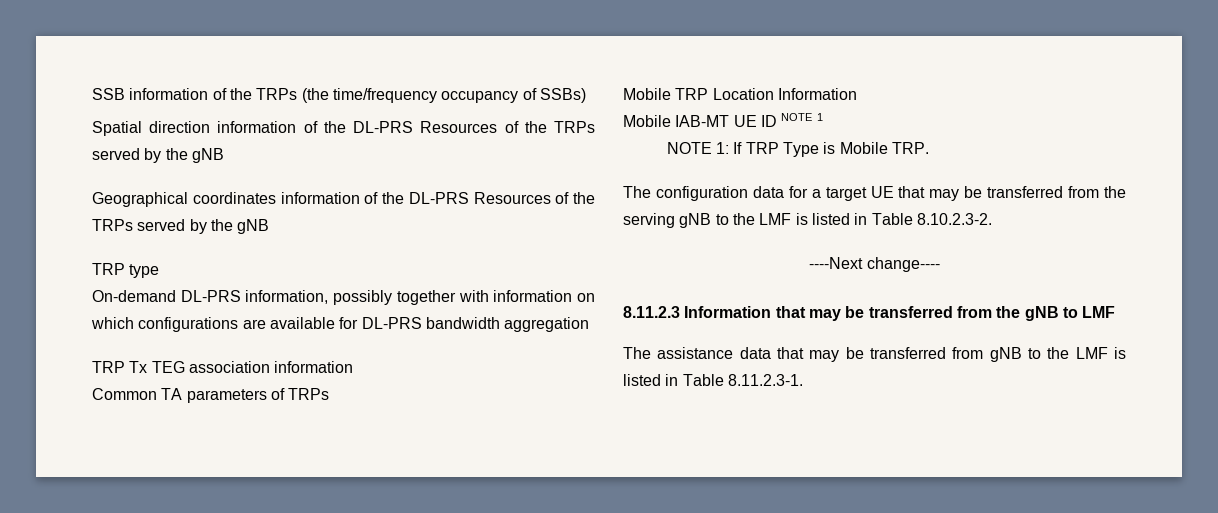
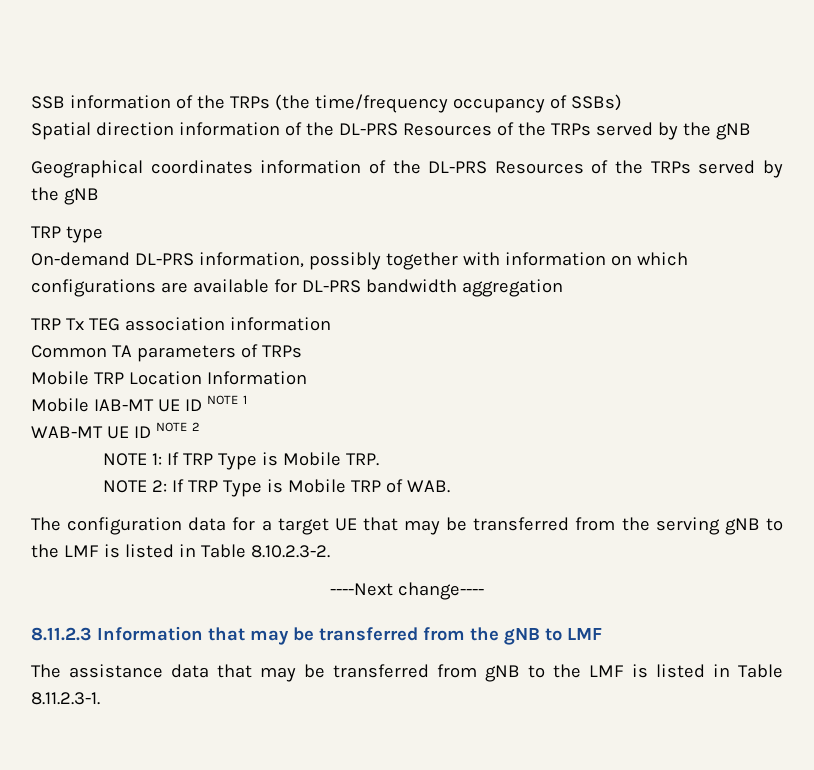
+ WAB-MT UE ID NOTE 2
+ NOTE 2: If TRP Type is Mobile TRP of WAB.

